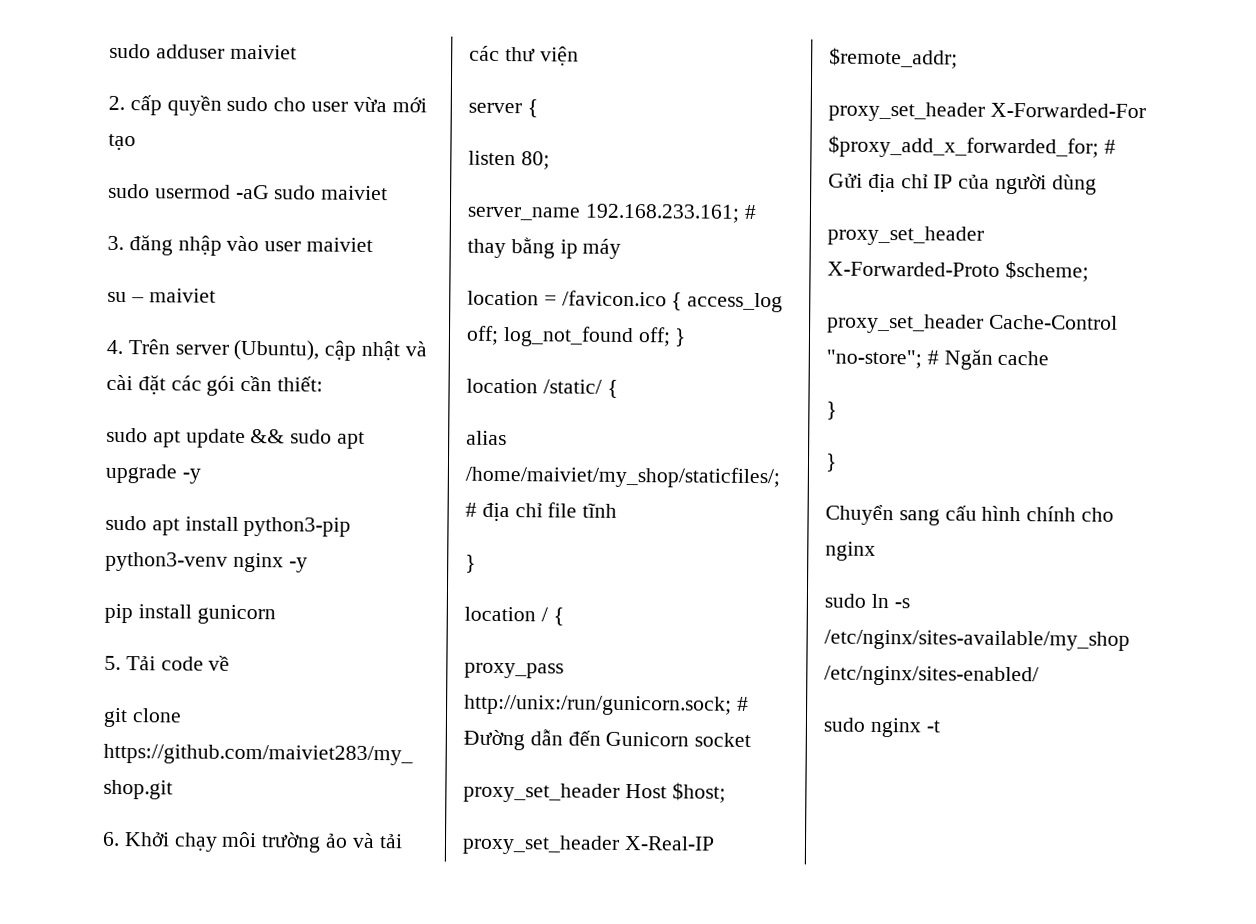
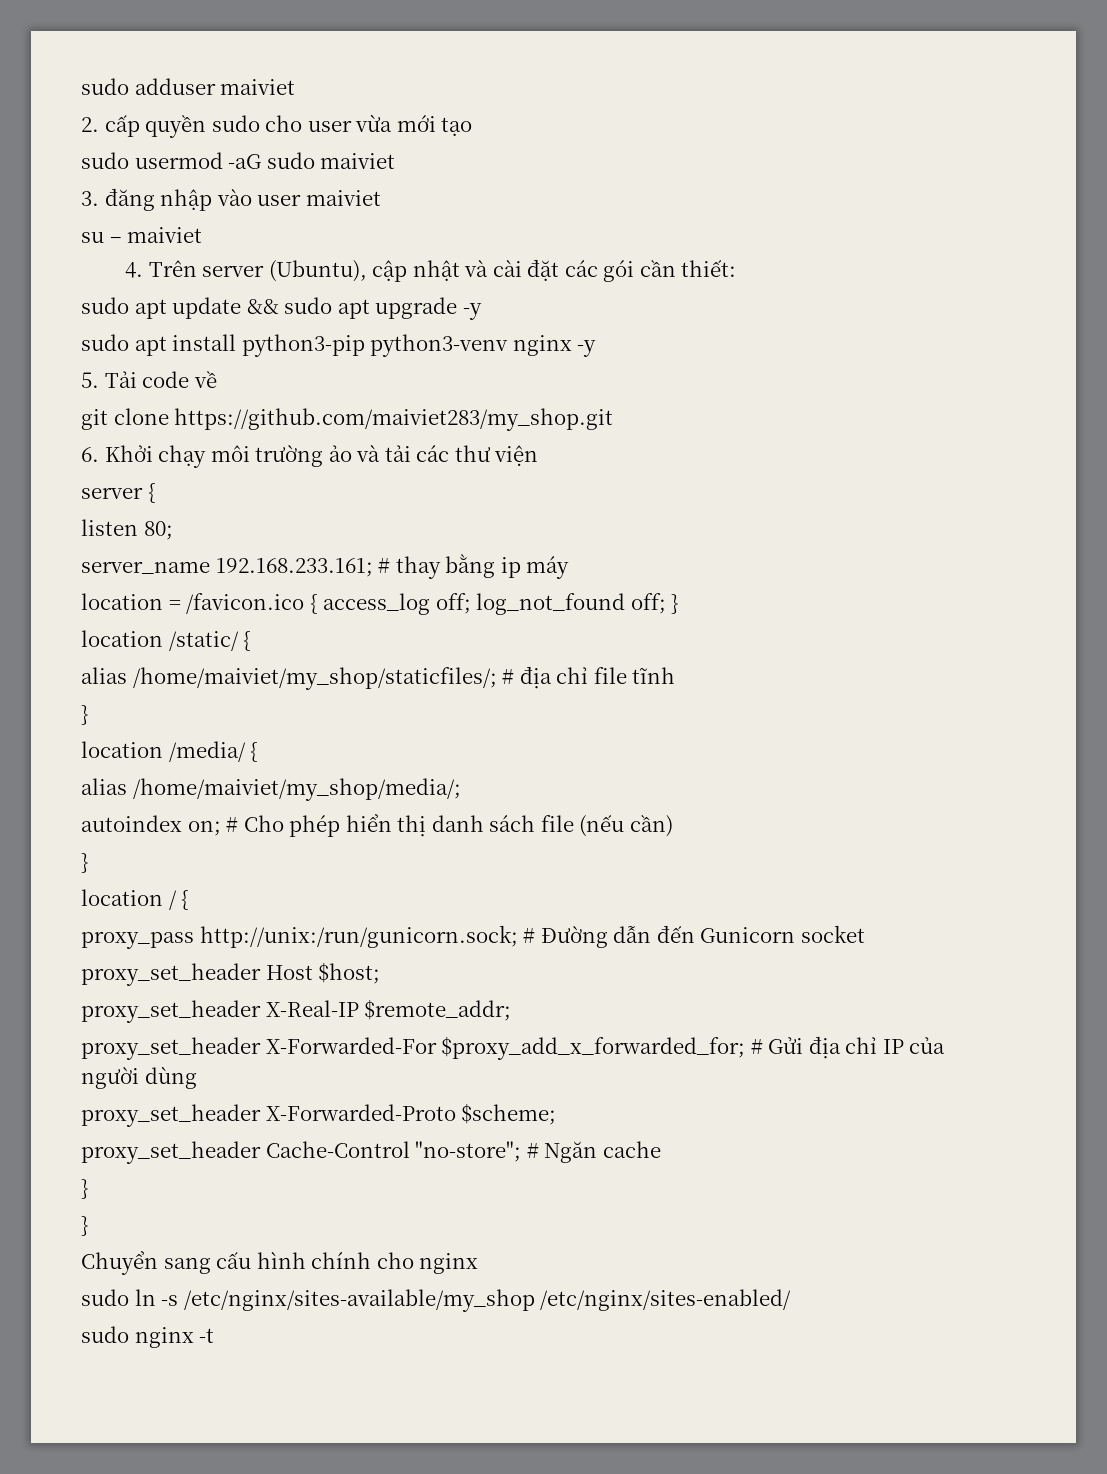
- pip install gunicorn
+ location /media/ {
+ alias /home/maiviet/my_shop/media/;
+ autoindex on; # Cho phép hiển thị danh sách file (nếu cần)
+ }

